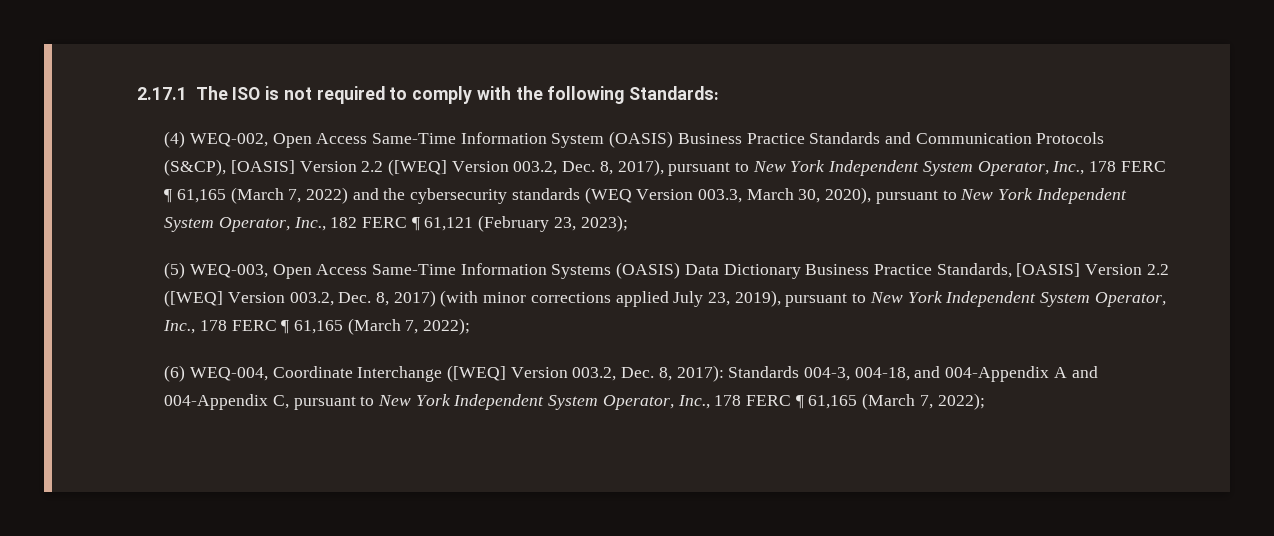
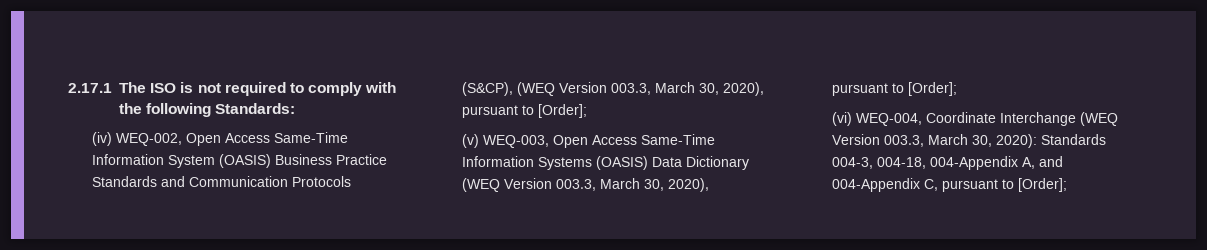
- (4) WEQ-002, Open Access Same-Time Information System (OASIS) Business Practice Standards and Communication Protocols (S&CP), [OASIS] Version 2.2 ([WEQ] Version 003.2, Dec. 8, 2017), pursuant to New York Independent System Operator, Inc., 178 FERC ¶ 61,165 (March 7, 2022) and the cybersecurity standards (WEQ Version 003.3, March 30, 2020), pursuant to New York Independent System Operator, Inc., 182 FERC ¶ 61,121 (February 23, 2023);
- (5) WEQ-003, Open Access Same-Time Information Systems (OASIS) Data Dictionary Business Practice Standards, [OASIS] Version 2.2 ([WEQ] Version 003.2, Dec. 8, 2017) (with minor corrections applied July 23, 2019), pursuant to New York Independent System Operator, Inc., 178 FERC ¶ 61,165 (March 7, 2022);
- (6) WEQ-004, Coordinate Interchange ([WEQ] Version 003.2, Dec. 8, 2017): Standards 004-3, 004-18, and 004-Appendix A and 004-Appendix C, pursuant to New York Independent System Operator, Inc., 178 FERC ¶ 61,165 (March 7, 2022);
+ (iv) WEQ-002, Open Access Same-Time Information System (OASIS) Business Practice Standards and Communication Protocols (S&CP), (WEQ Version 003.3, March 30, 2020), pursuant to [Order];
+ (v) WEQ-003, Open Access Same-Time Information Systems (OASIS) Data Dictionary (WEQ Version 003.3, March 30, 2020), pursuant to [Order];
+ (vi) WEQ-004, Coordinate Interchange (WEQ Version 003.3, March 30, 2020): Standards 004-3, 004-18, 004-Appendix A, and 004-Appendix C, pursuant to [Order];

